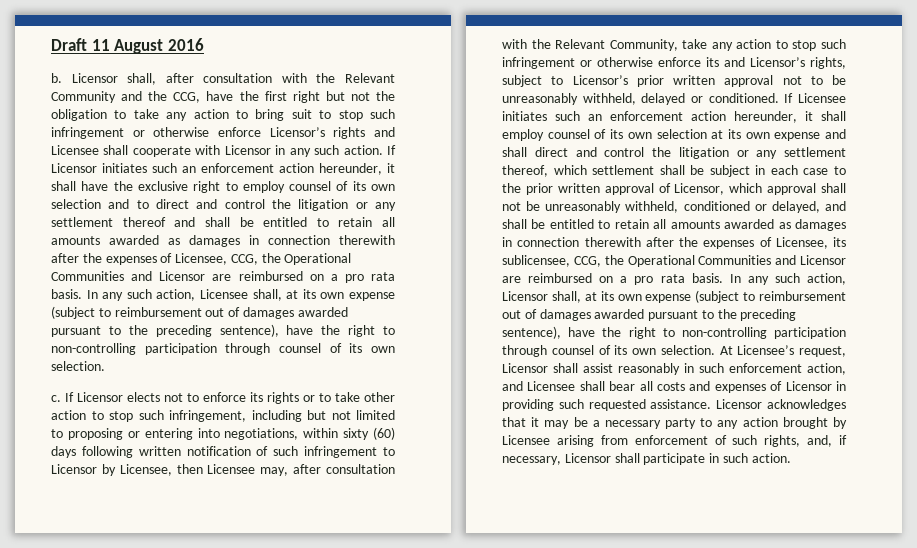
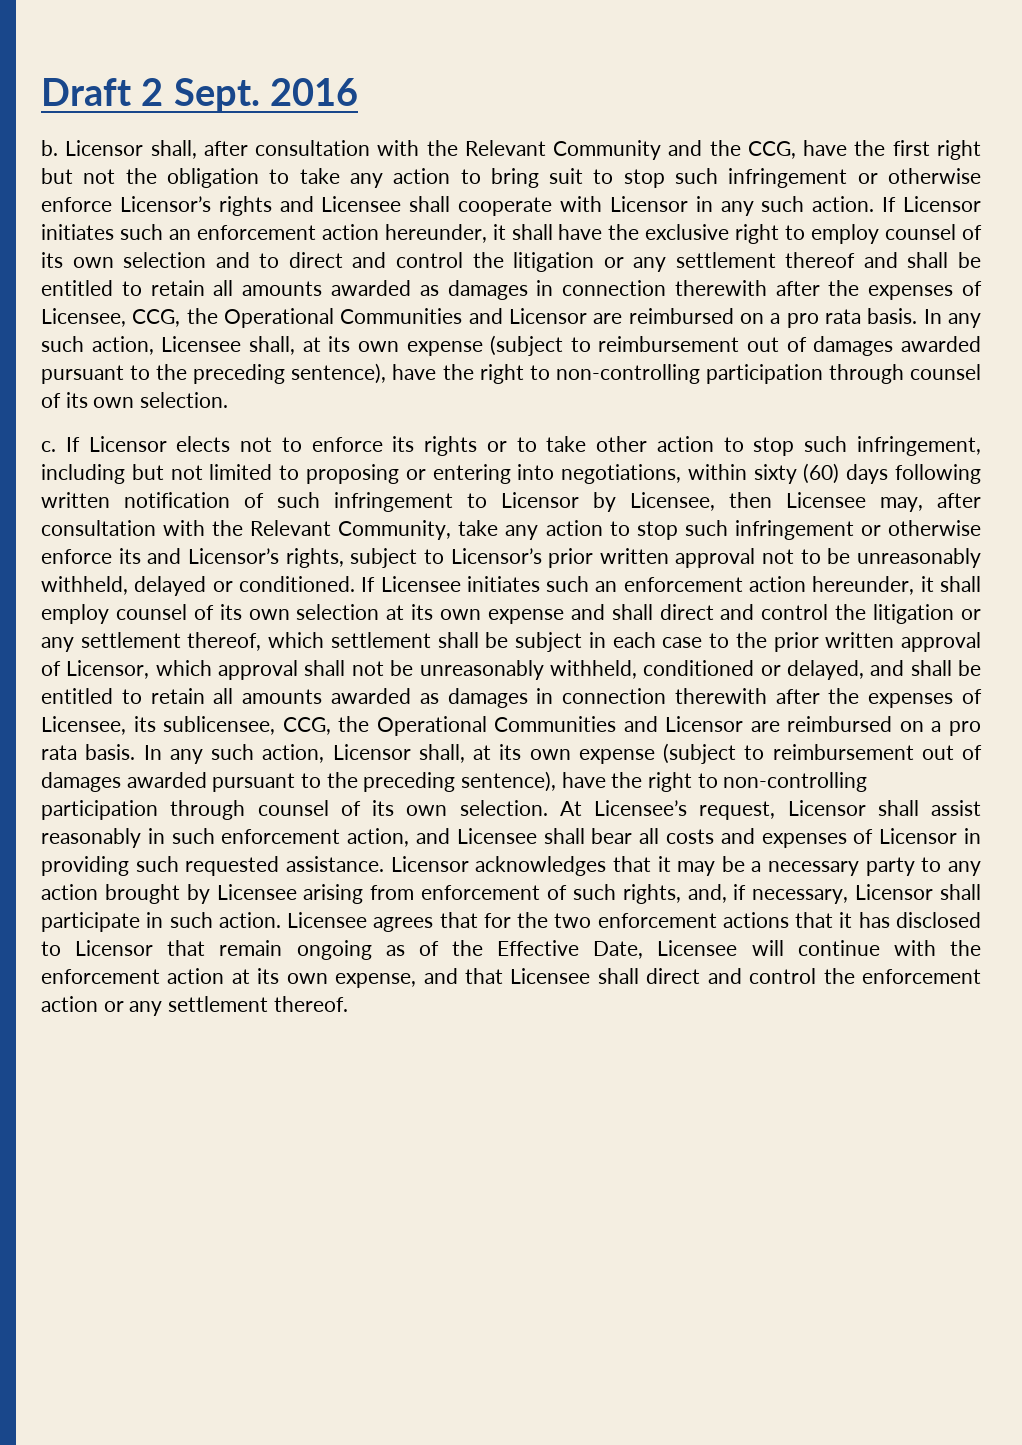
- Draft 11 August 2016
+ Draft 2 Sept. 2016
+ Licensee agrees that for the two enforcement actions that it has disclosed to Licensor that remain ongoing as of the Effective Date, Licensee will continue with the enforcement action at its own expense, and that Licensee shall direct and control the enforcement action or any settlement thereof.

